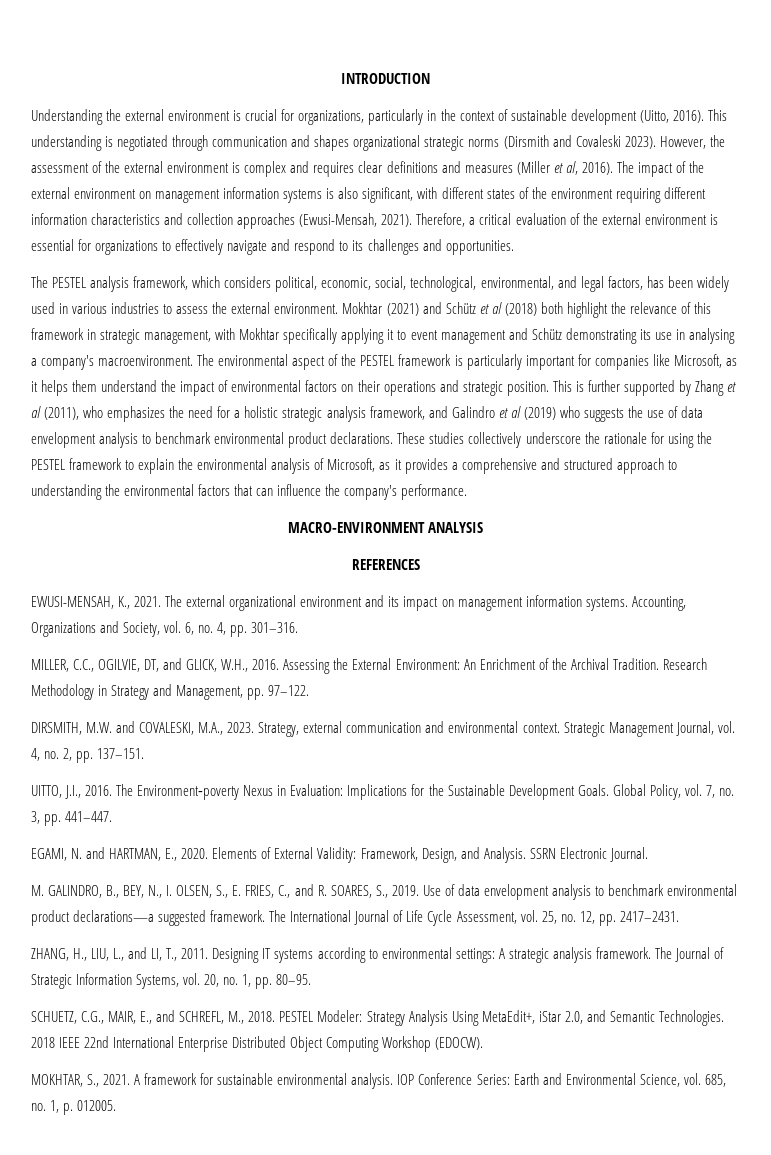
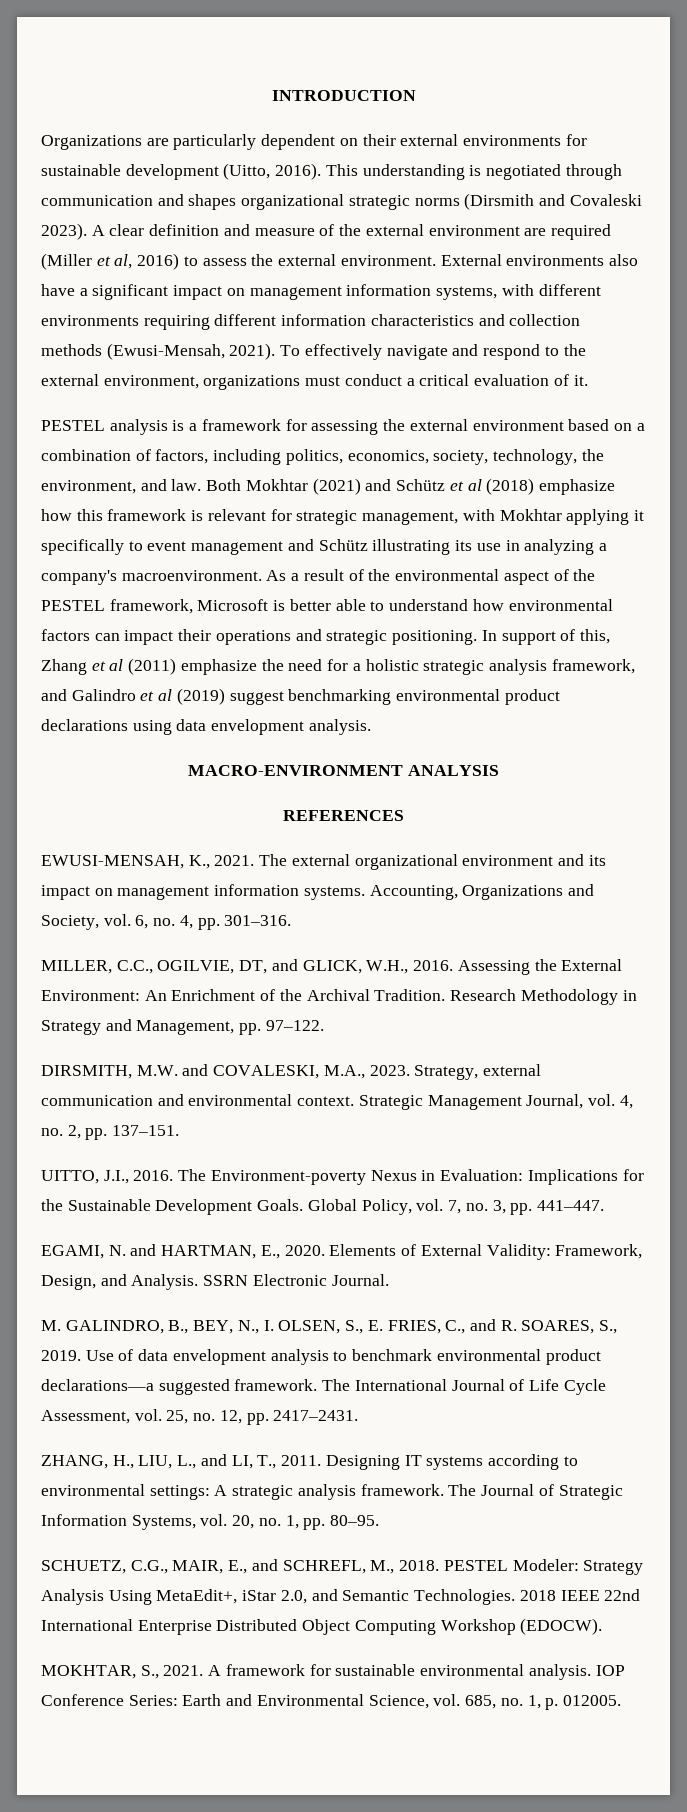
- Understanding the external environment is crucial for organizations, particularly in the context of sustainable development (Uitto, 2016).
+ Organizations are particularly dependent on their external environments for sustainable development (Uitto, 2016).
- However, the assessment of the external environment is complex and requires clear definitions and measures (Miller et al, 2016). The impact of the external environment on management information systems is also significant, with different states of the environment requiring different information characteristics and collection approaches (Ewusi-Mensah, 2021).
+ A clear definition and measure of the external environment are required (Miller et al, 2016) to assess the external environment. External environments also have a significant impact on management information systems, with different environments requiring different information characteristics and collection methods (Ewusi-Mensah, 2021).
- Therefore, a critical evaluation of the external environment is essential for organizations to effectively navigate and respond to its challenges and opportunities.
- The PESTEL analysis framework, which considers political, economic, social, technological, environmental, and legal factors, has been widely used in various industries to assess the external environment. Mokhtar (2021) and Schütz et al (2018) both highlight the relevance of this framework in strategic management, with Mokhtar specifically applying it to event management and Schütz demonstrating its use in analysing a company's macroenvironment.
+ To effectively navigate and respond to the external environment, organizations must conduct a critical evaluation of it.
+ PESTEL analysis is a framework for assessing the external environment based on a combination of factors, including politics, economics, society, technology, the environment, and law. Both Mokhtar (2021) and Schütz et al (2018) emphasize how this framework is relevant for strategic management, with Mokhtar applying it specifically to event management and Schütz illustrating its use in analyzing a company's macroenvironment.
- The environmental aspect of the PESTEL framework is particularly important for companies like Microsoft, as it helps them understand the impact of environmental factors on their operations and strategic position. This is further supported by Zhang et al (2011), who emphasizes the need for a holistic strategic analysis framework, and Galindro et al (2019) who suggests the use of data envelopment analysis to benchmark environmental product declarations. These studies collectively underscore the rationale for using the PESTEL framework to explain the environmental analysis of Microsoft, as it provides a comprehensive and structured approach to understanding the environmental factors that can influence the company's performance.
+ As a result of the environmental aspect of the PESTEL framework, Microsoft is better able to understand how environmental factors can impact their operations and strategic positioning. In support of this, Zhang et al (2011) emphasize the need for a holistic strategic analysis framework, and Galindro et al (2019) suggest benchmarking environmental product declarations using data envelopment analysis.

